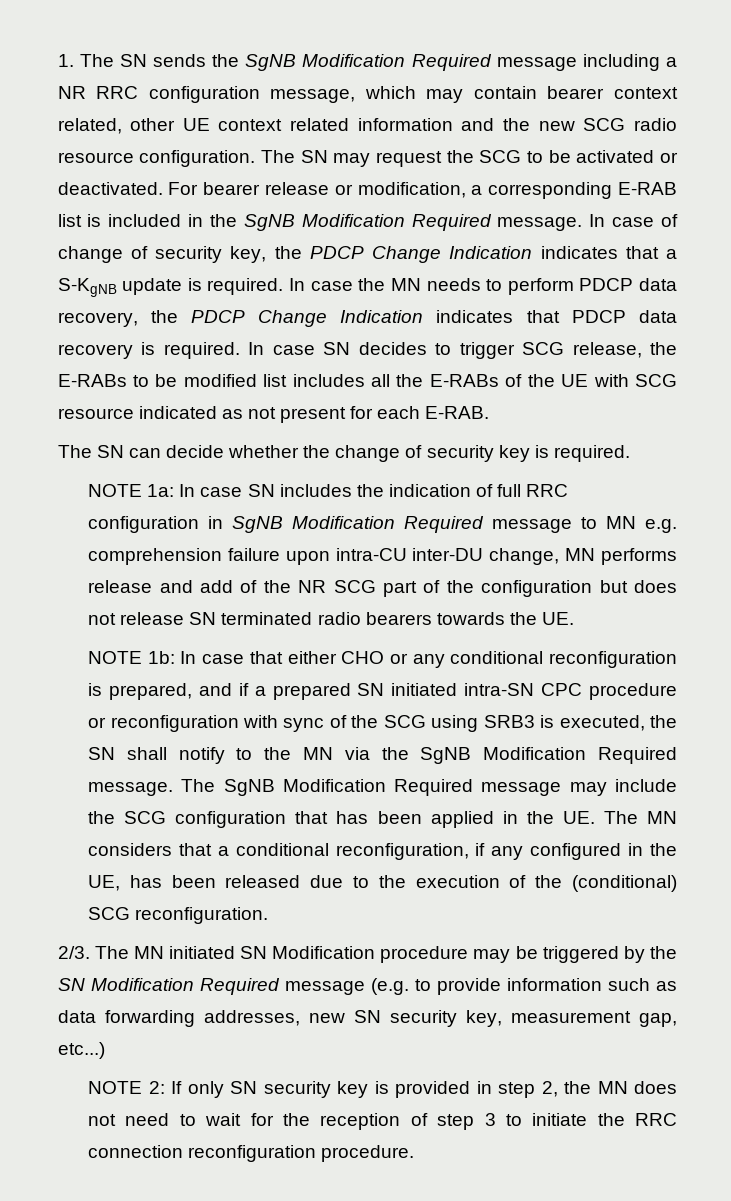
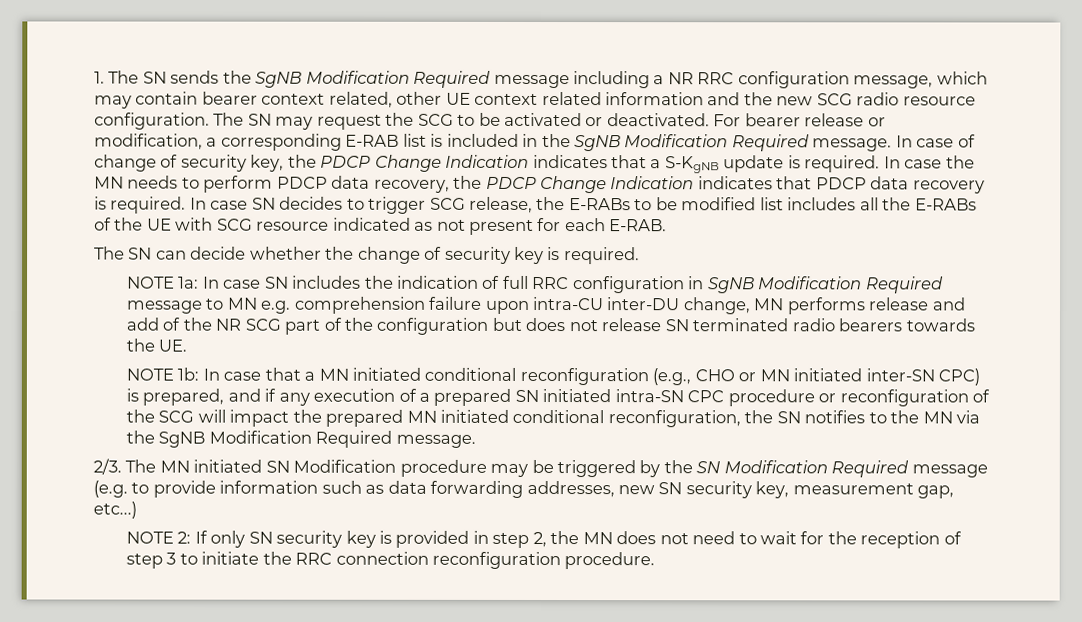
- NOTE 1b: In case that either CHO or any conditional reconfiguration is prepared, and if a prepared SN initiated intra-SN CPC procedure or reconfiguration with sync of the SCG using SRB3 is executed, the SN shall notify to the MN via the SgNB Modification Required message. The SgNB Modification Required message may include the SCG configuration that has been applied in the UE. The MN considers that a conditional reconfiguration, if any configured in the UE, has been released due to the execution of the (conditional) SCG reconfiguration.
+ NOTE 1b: In case that a MN initiated conditional reconfiguration (e.g., CHO or MN initiated inter-SN CPC) is prepared, and if any execution of a prepared SN initiated intra-SN CPC procedure or reconfiguration of the SCG will impact the prepared MN initiated conditional reconfiguration, the SN notifies to the MN via the SgNB Modification Required message.

